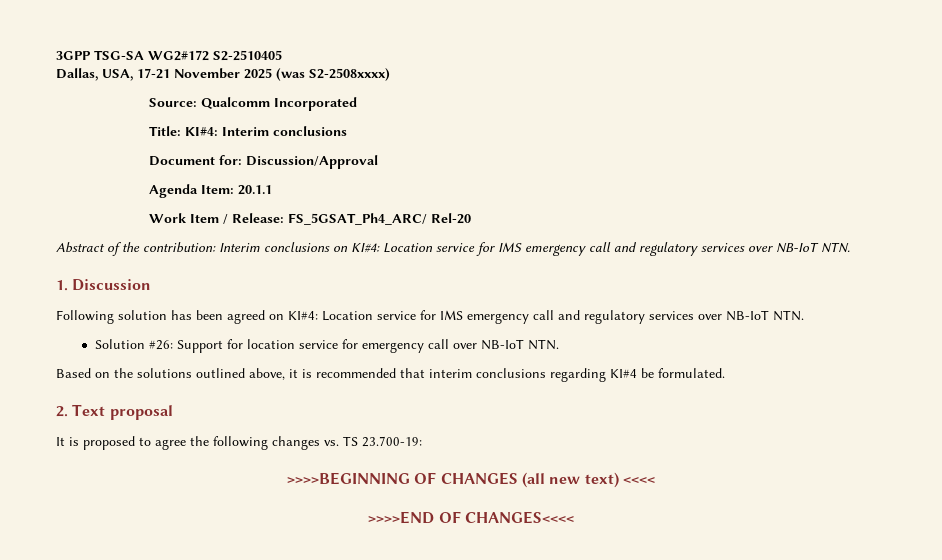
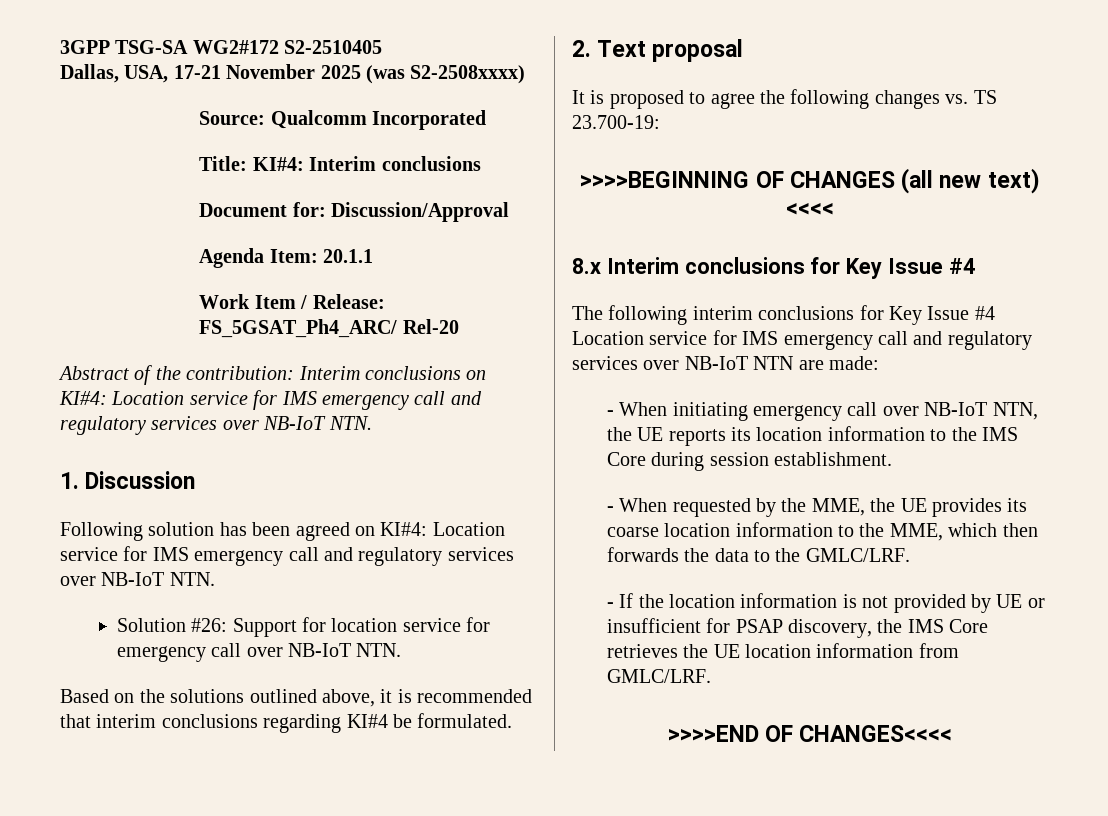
+ 8.x Interim conclusions for Key Issue #4
+ The following interim conclusions for Key Issue #4 Location service for IMS emergency call and regulatory services over NB-IoT NTN are made:
+ - When initiating emergency call over NB-IoT NTN, the UE reports its location information to the IMS Core during session establishment.
+ - When requested by the MME, the UE provides its coarse location information to the MME, which then forwards the data to the GMLC/LRF.
+ - If the location information is not provided by UE or insufficient for PSAP discovery, the IMS Core retrieves the UE location information from GMLC/LRF.

